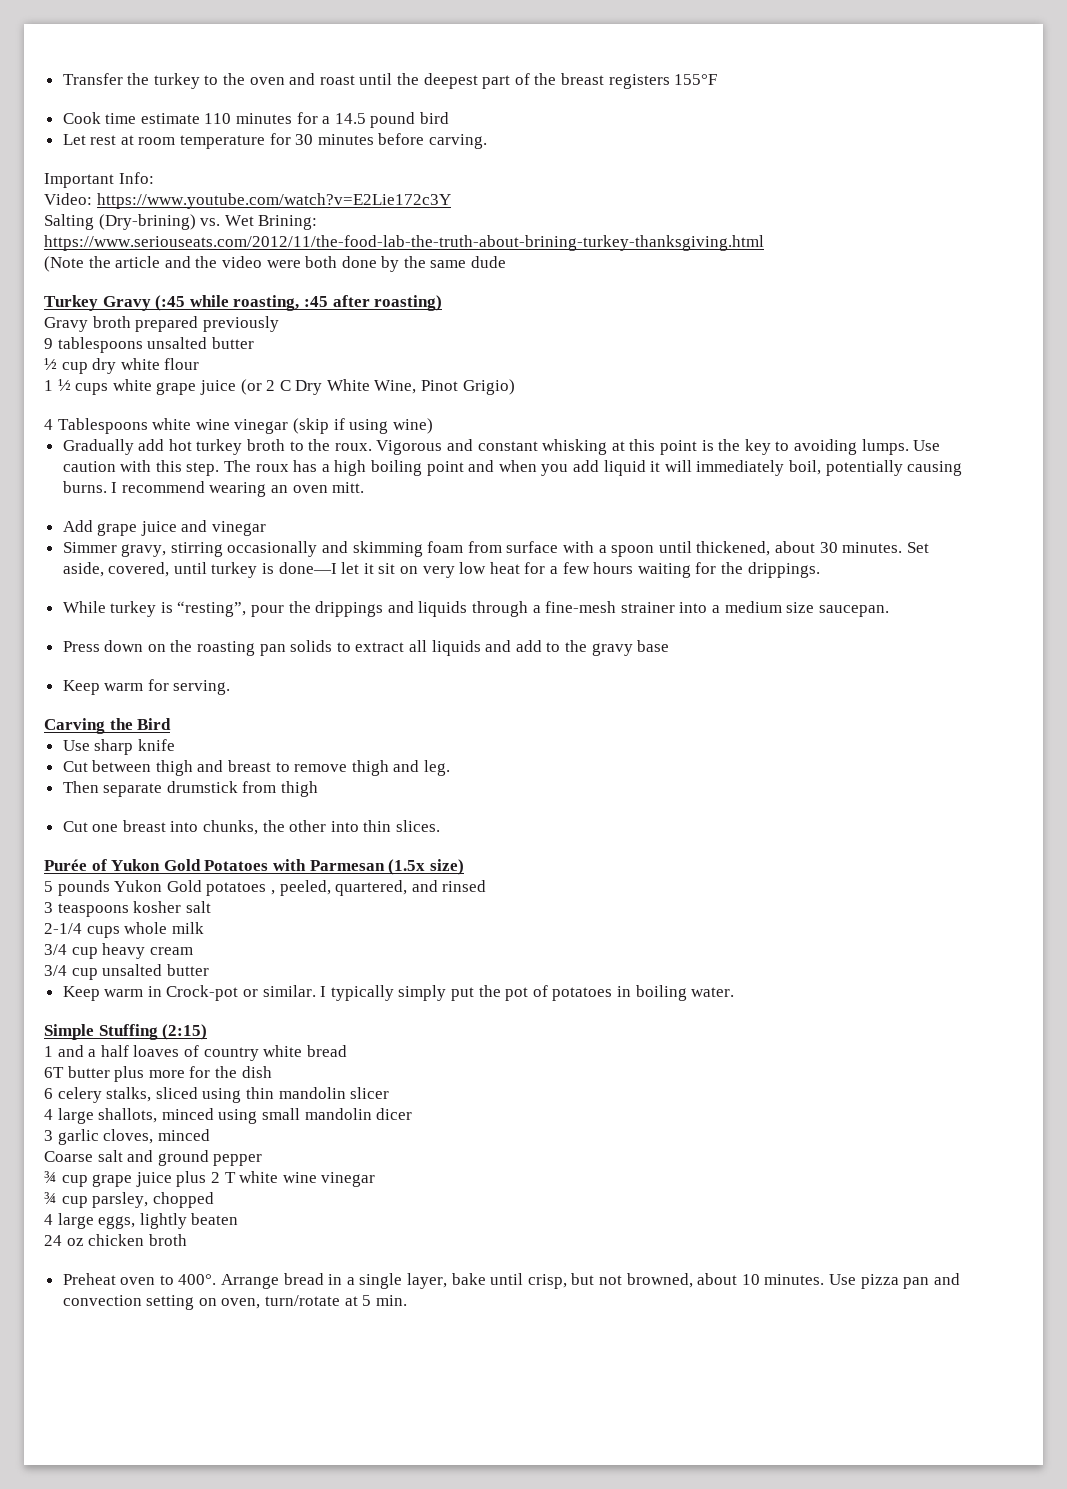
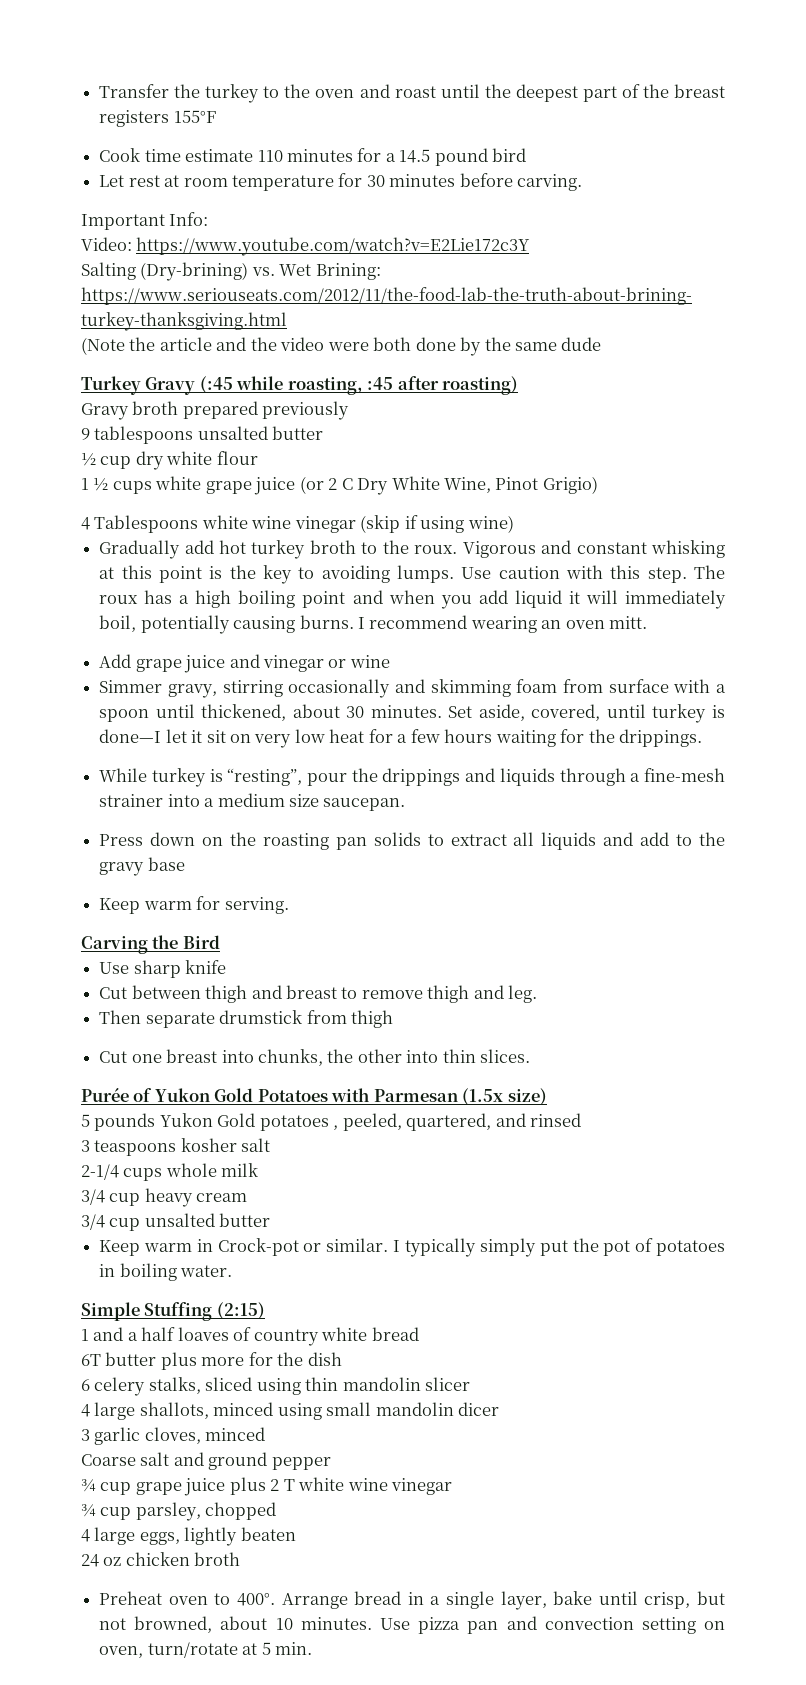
- Add grape juice and vinegar
+ Add grape juice and vinegar or wine

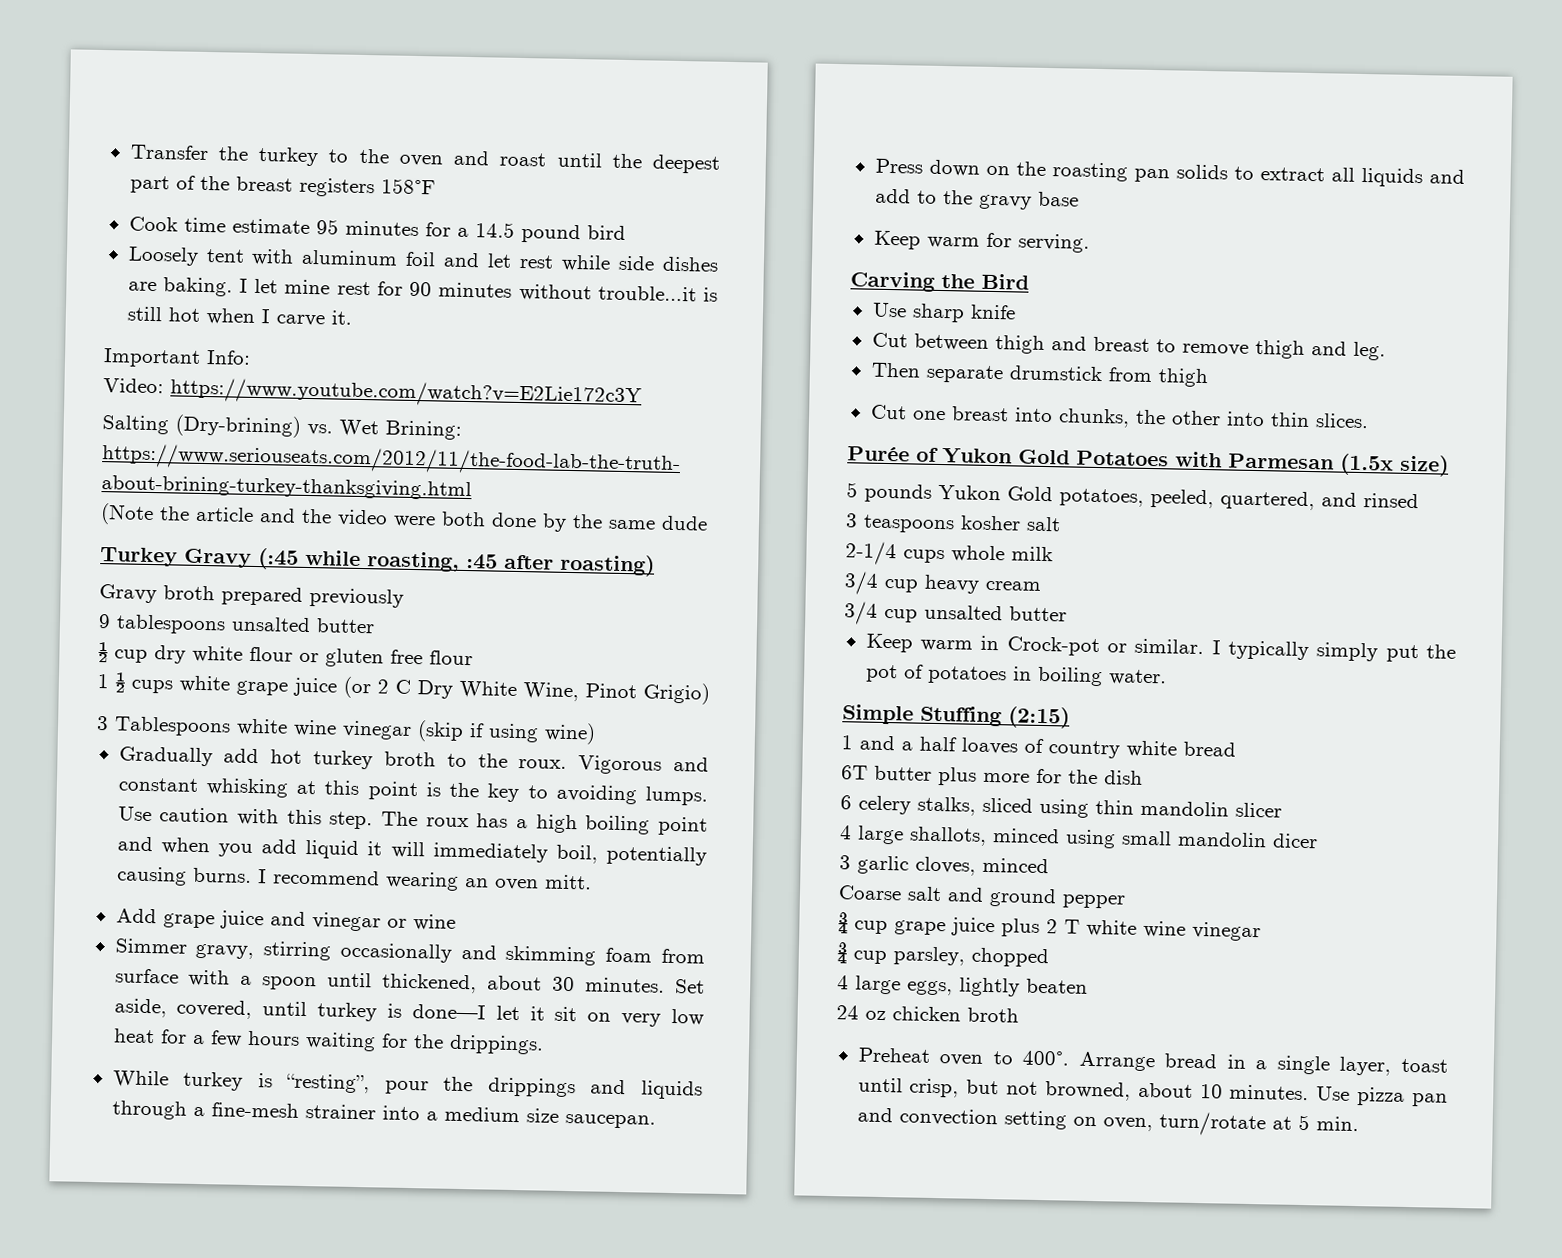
- Transfer the turkey to the oven and roast until the deepest part of the breast registers 155°F
+ Transfer the turkey to the oven and roast until the deepest part of the breast registers 158°F
- Cook time estimate 110 minutes for a 14.5 pound bird
+ Cook time estimate 95 minutes for a 14.5 pound bird
- Let rest at room temperature for 30 minutes before carving.
+ Loosely tent with aluminum foil and let rest while side dishes are baking. I let mine rest for 90 minutes without trouble…it is still hot when I carve it.
- ½ cup dry white flour
+ ½ cup dry white flour or gluten free flour
- 4 Tablespoons white wine vinegar (skip if using wine)
+ 3 Tablespoons white wine vinegar (skip if using wine)
- 5 pounds Yukon Gold potatoes , peeled, quartered, and rinsed
+ 5 pounds Yukon Gold potatoes, peeled, quartered, and rinsed
- Arrange bread in a single layer, bake until crisp, but not browned, about 10 minutes.
+ Arrange bread in a single layer, toast until crisp, but not browned, about 10 minutes.

